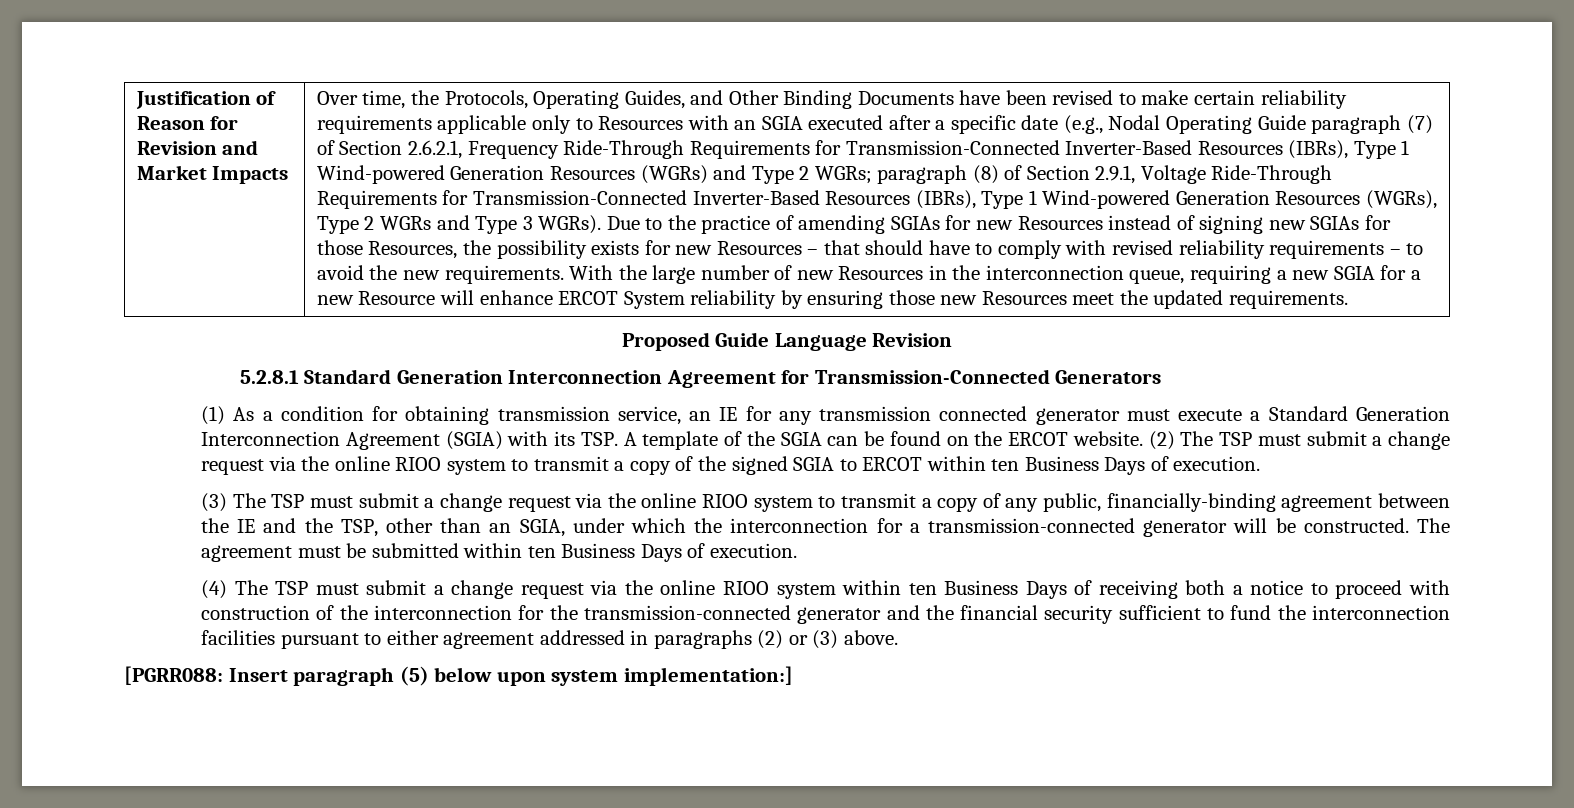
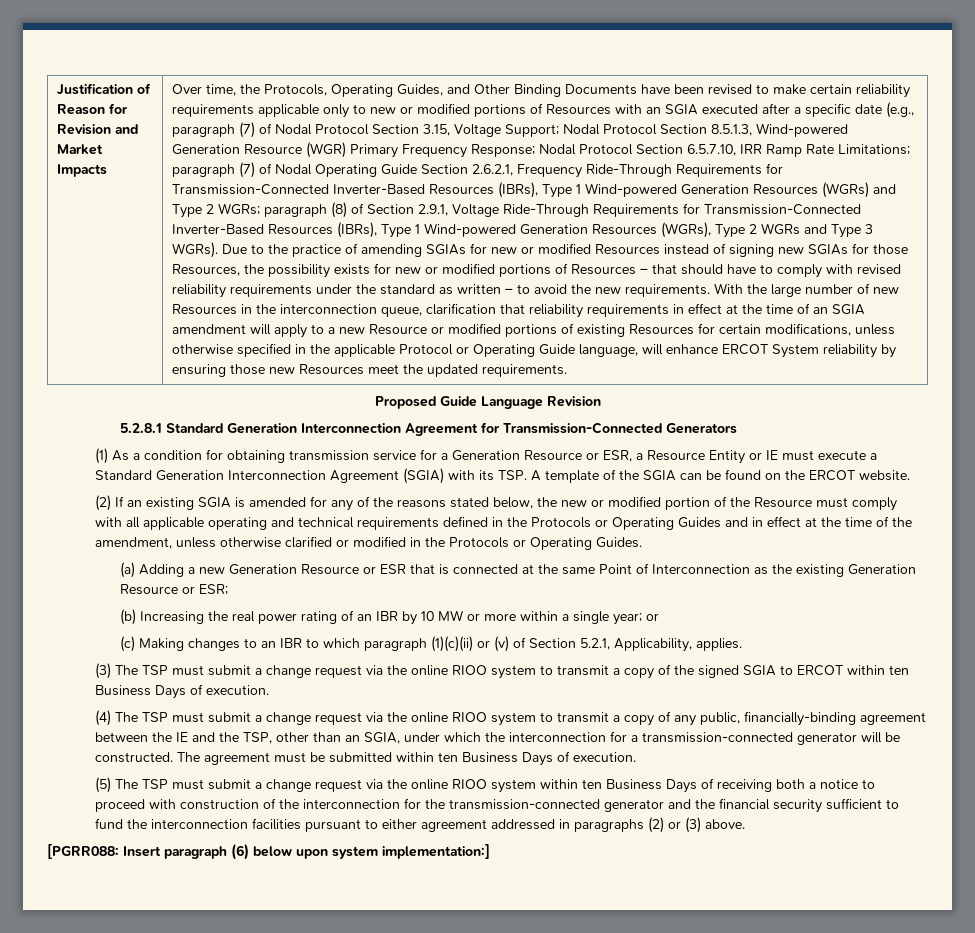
- Over time, the Protocols, Operating Guides, and Other Binding Documents have been revised to make certain reliability requirements applicable only to Resources with an SGIA executed after a specific date (e.g., Nodal Operating Guide paragraph (7) of Section 2.6.2.1, Frequency Ride-Through Requirements for Transmission-Connected Inverter-Based Resources (IBRs), Type 1 Wind-powered Generation Resources (WGRs) and Type 2 WGRs;
+ Over time, the Protocols, Operating Guides, and Other Binding Documents have been revised to make certain reliability requirements applicable only to new or modified portions of Resources with an SGIA executed after a specific date (e.g., paragraph (7) of Nodal Protocol Section 3.15, Voltage Support; Nodal Protocol Section 8.5.1.3, Wind-powered Generation Resource (WGR) Primary Frequency Response; Nodal Protocol Section 6.5.7.10, IRR Ramp Rate Limitations; paragraph (7) of Nodal Operating Guide Section 2.6.2.1, Frequency Ride-Through Requirements for Transmission-Connected Inverter-Based Resources (IBRs), Type 1 Wind-powered Generation Resources (WGRs) and Type 2 WGRs;
- Due to the practice of amending SGIAs for new Resources instead of signing new SGIAs for those Resources, the possibility exists for new Resources – that should have to comply with revised reliability requirements – to avoid the new requirements.
+ Due to the practice of amending SGIAs for new or modified Resources instead of signing new SGIAs for those Resources, the possibility exists for new or modified portions of Resources – that should have to comply with revised reliability requirements under the standard as written – to avoid the new requirements.
- With the large number of new Resources in the interconnection queue, requiring a new SGIA for a new Resource will enhance ERCOT System reliability by ensuring those new Resources meet the updated requirements.
+ With the large number of new Resources in the interconnection queue, clarification that reliability requirements in effect at the time of an SGIA amendment will apply to a new Resource or modified portions of existing Resources for certain modifications, unless otherwise specified in the applicable Protocol or Operating Guide language, will enhance ERCOT System reliability by ensuring those new Resources meet the updated requirements.
- (1) As a condition for obtaining transmission service, an IE for any transmission connected generator must execute a Standard Generation Interconnection Agreement (SGIA) with its TSP. A template of the SGIA can be found on the ERCOT website. (2) The TSP must submit a change request via the online RIOO system to transmit a copy of the signed SGIA to ERCOT within ten Business Days of execution.
+ (1) As a condition for obtaining transmission service for a Generation Resource or ESR, a Resource Entity or IE must execute a Standard Generation Interconnection Agreement (SGIA) with its TSP. A template of the SGIA can be found on the ERCOT website.
+ (2) If an existing SGIA is amended for any of the reasons stated below, the new or modified portion of the Resource must comply with all applicable operating and technical requirements defined in the Protocols or Operating Guides and in effect at the time of the amendment, unless otherwise clarified or modified in the Protocols or Operating Guides.
+ (a) Adding a new Generation Resource or ESR that is connected at the same Point of Interconnection as the existing Generation Resource or ESR;
+ (b) Increasing the real power rating of an IBR by 10 MW or more within a single year; or
+ (c) Making changes to an IBR to which paragraph (1)(c)(ii) or (v) of Section 5.2.1, Applicability, applies.
+ (3) The TSP must submit a change request via the online RIOO system to transmit a copy of the signed SGIA to ERCOT within ten Business Days of execution.
- (3) The TSP must submit a change request via the online RIOO system to transmit a copy of any public, financially-binding agreement between the IE and the TSP, other than an SGIA, under which the interconnection for a transmission-connected generator will be constructed.
+ (4) The TSP must submit a change request via the online RIOO system to transmit a copy of any public, financially-binding agreement between the IE and the TSP, other than an SGIA, under which the interconnection for a transmission-connected generator will be constructed.
- (4) The TSP must submit a change request via the online RIOO system within ten Business Days of receiving both a notice to proceed with construction of the interconnection for the transmission-connected generator and the financial security sufficient to fund the interconnection facilities pursuant to either agreement addressed in paragraphs (2) or (3) above.
+ (5) The TSP must submit a change request via the online RIOO system within ten Business Days of receiving both a notice to proceed with construction of the interconnection for the transmission-connected generator and the financial security sufficient to fund the interconnection facilities pursuant to either agreement addressed in paragraphs (2) or (3) above.
- [PGRR088: Insert paragraph (5) below upon system implementation:]
+ [PGRR088: Insert paragraph (6) below upon system implementation:]

